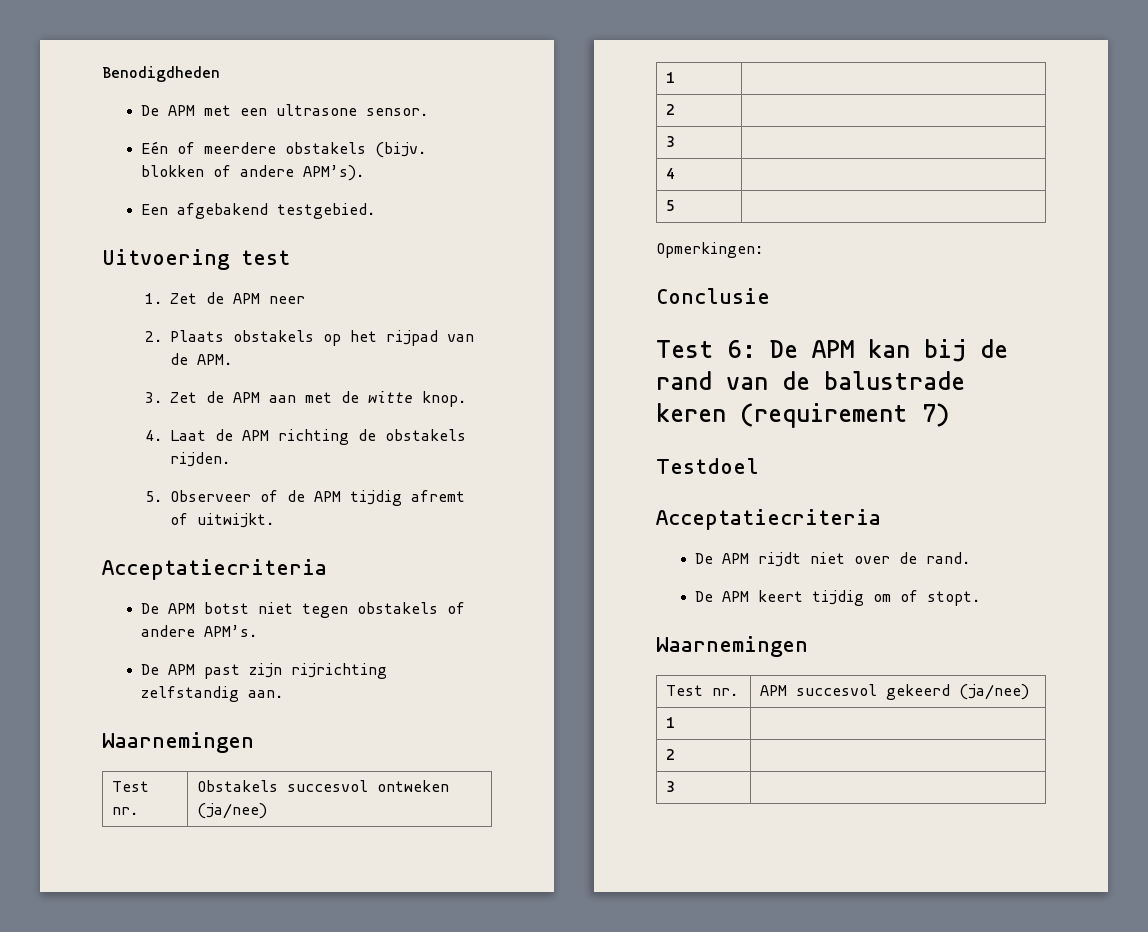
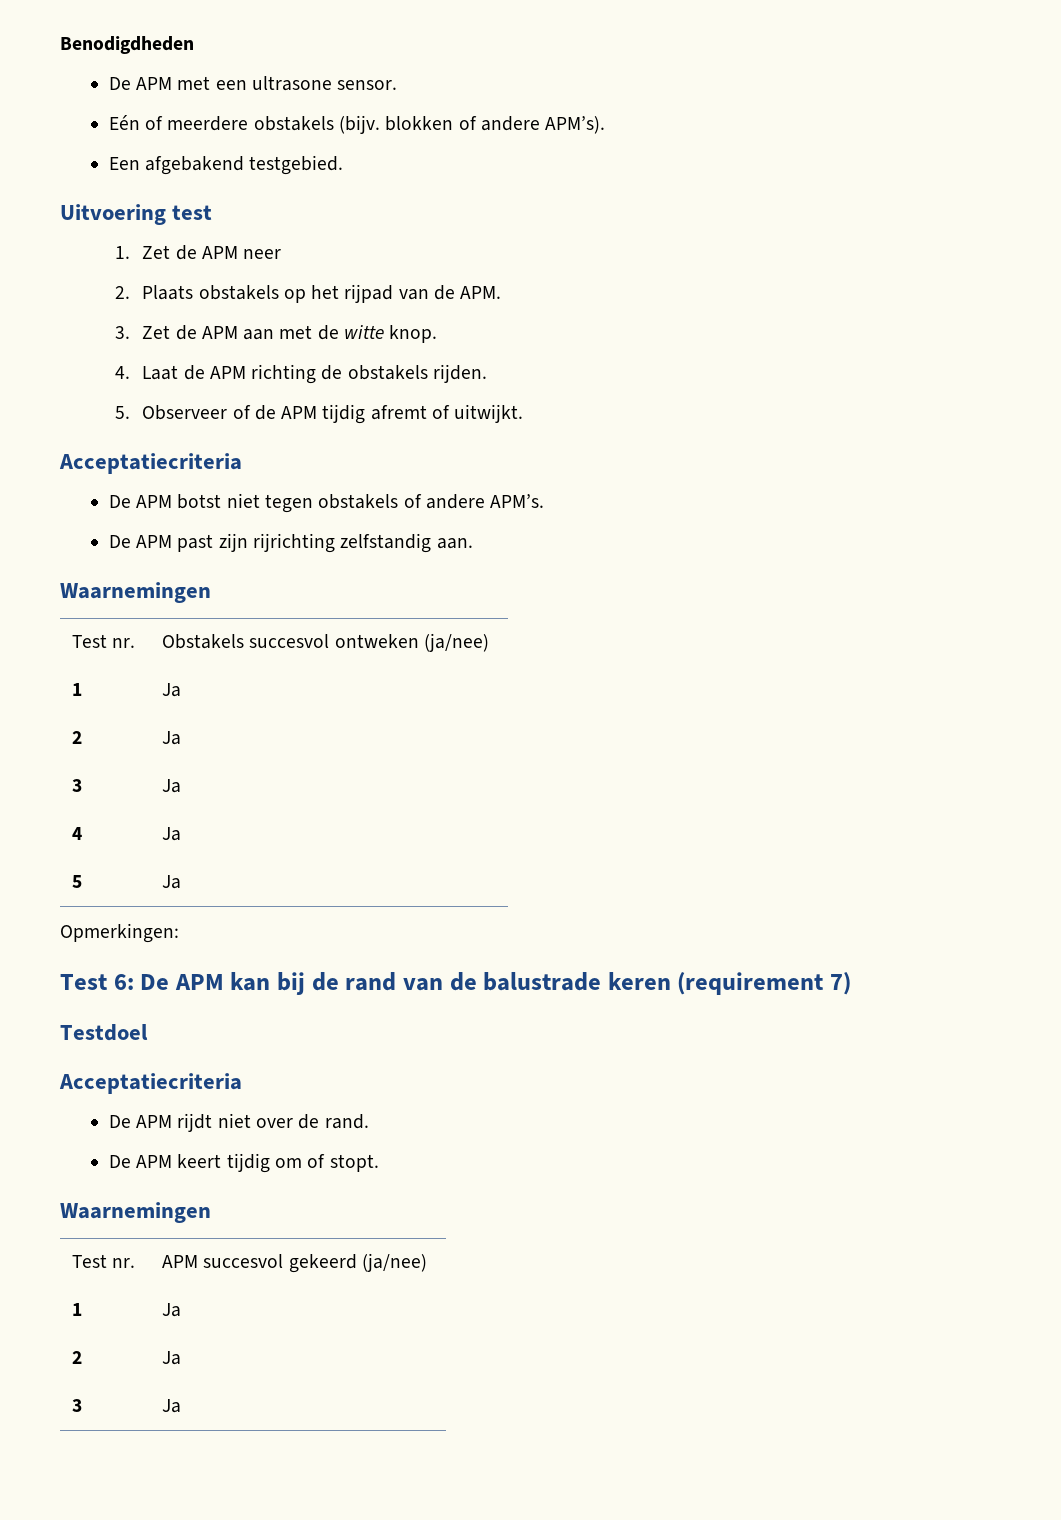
  Test nr. | Obstakels succesvol ontweken (ja/nee)
- 1 |
- 2 |
- 3 |
+ 1 | Ja
+ 2 | Ja
+ 3 | Ja
- 4 |
+ 4 | Ja
- 5 |
+ 5 | Ja
- Conclusie
  Test nr. | APM succesvol gekeerd (ja/nee)
- 1 |
- 2 |
- 3 |
+ 1 | Ja
+ 2 | Ja
+ 3 | Ja

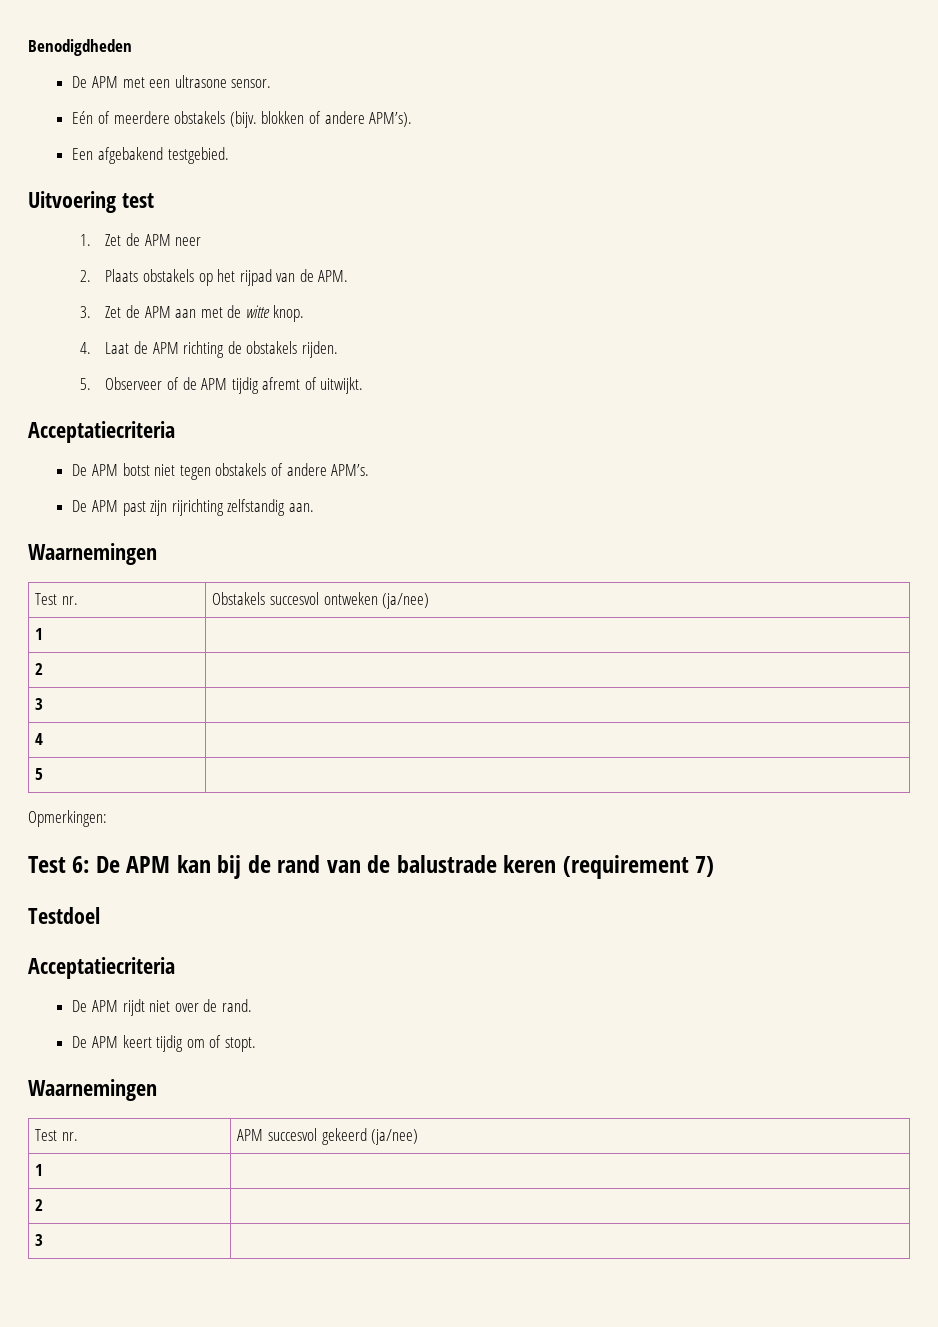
  Test nr. | Obstakels succesvol ontweken (ja/nee)
- 1 | Ja
- 2 | Ja
- 3 | Ja
+ 1 |
+ 2 |
+ 3 |
- 4 | Ja
+ 4 |
- 5 | Ja
+ 5 |
  Test nr. | APM succesvol gekeerd (ja/nee)
- 1 | Ja
- 2 | Ja
- 3 | Ja
+ 1 |
+ 2 |
+ 3 |

